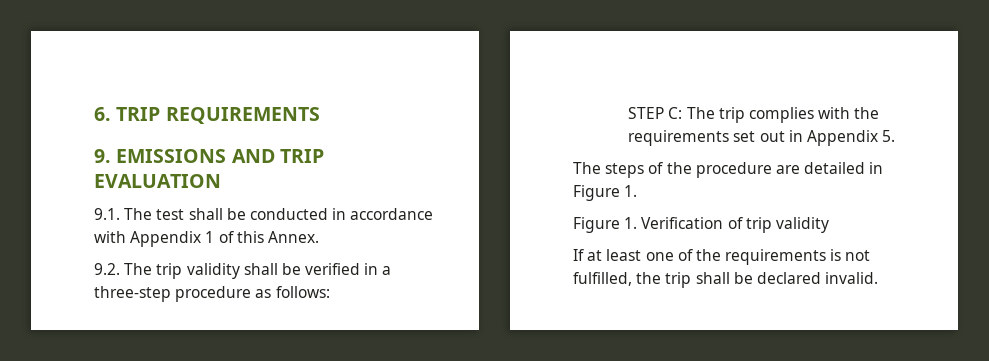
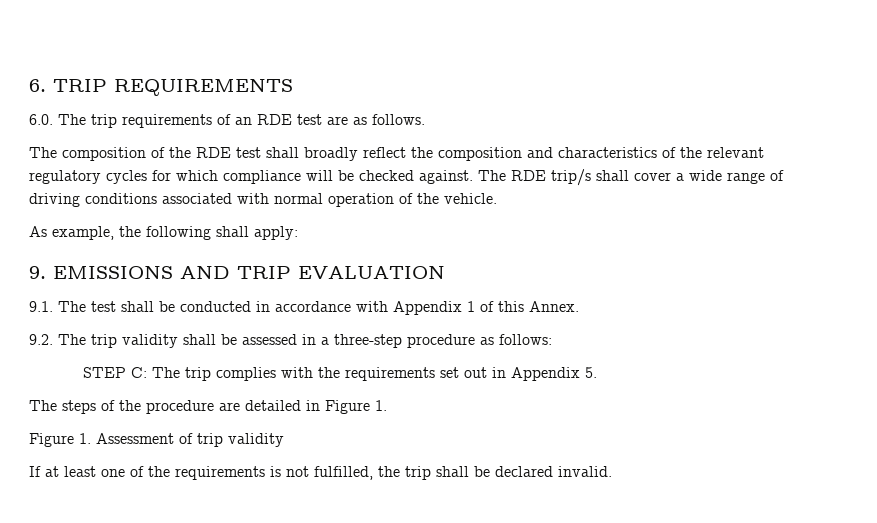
+ 6.0. The trip requirements of an RDE test are as follows.
+ The composition of the RDE test shall broadly reflect the composition and characteristics of the relevant regulatory cycles for which compliance will be checked against. The RDE trip/s shall cover a wide range of driving conditions associated with normal operation of the vehicle.
+ As example, the following shall apply:
- 9.2. The trip validity shall be verified in a three-step procedure as follows:
+ 9.2. The trip validity shall be assessed in a three-step procedure as follows:
- Figure 1. Verification of trip validity
+ Figure 1. Assessment of trip validity

